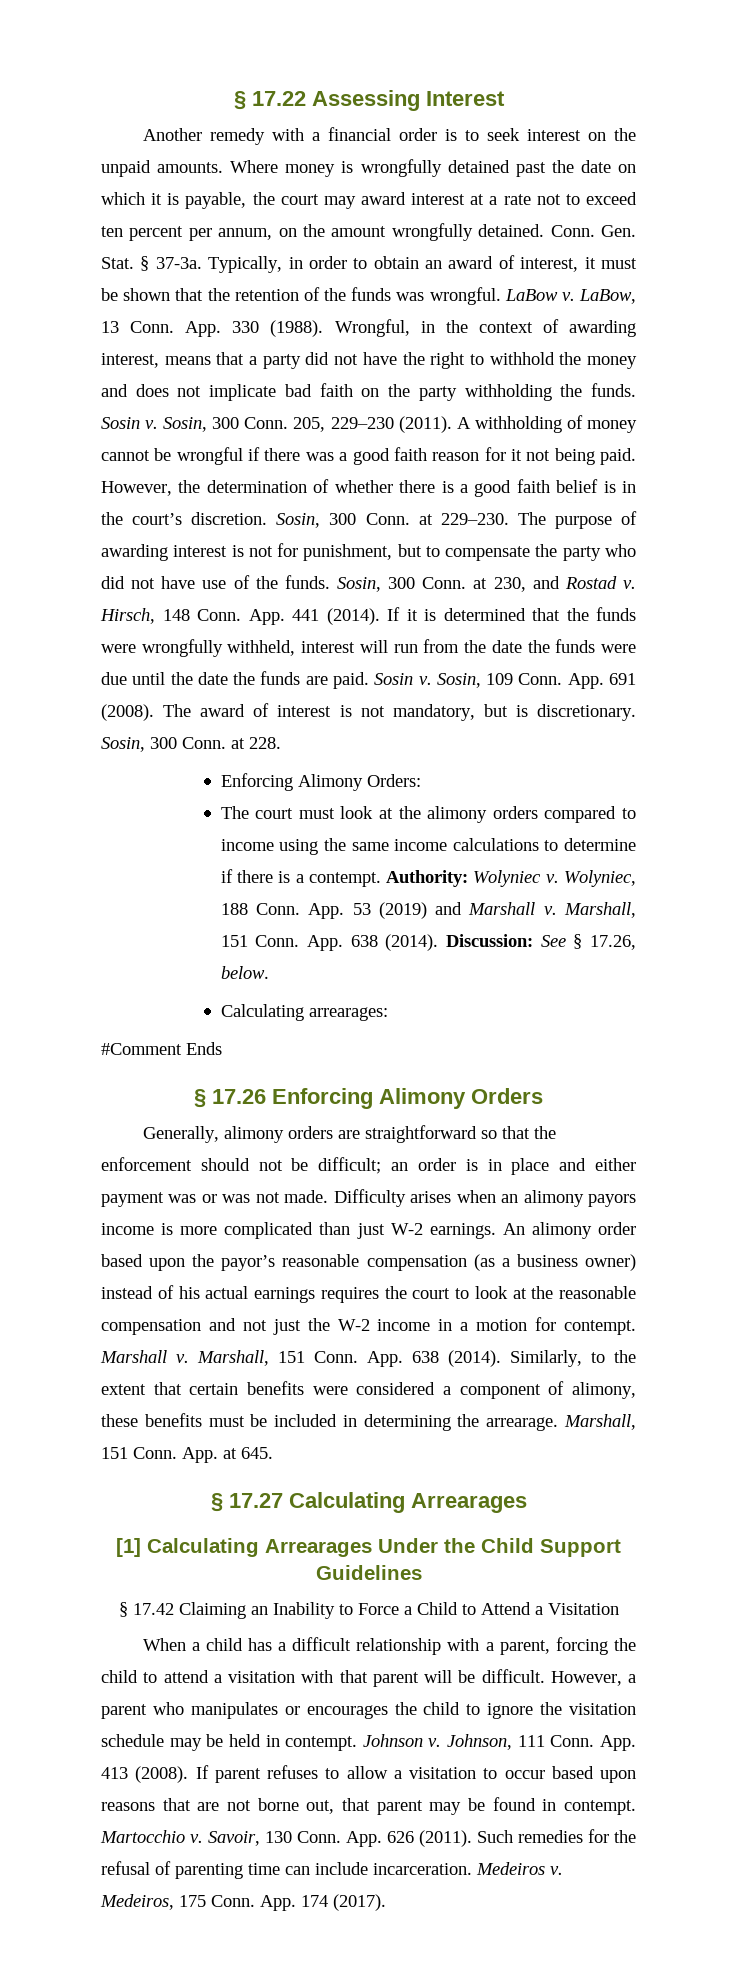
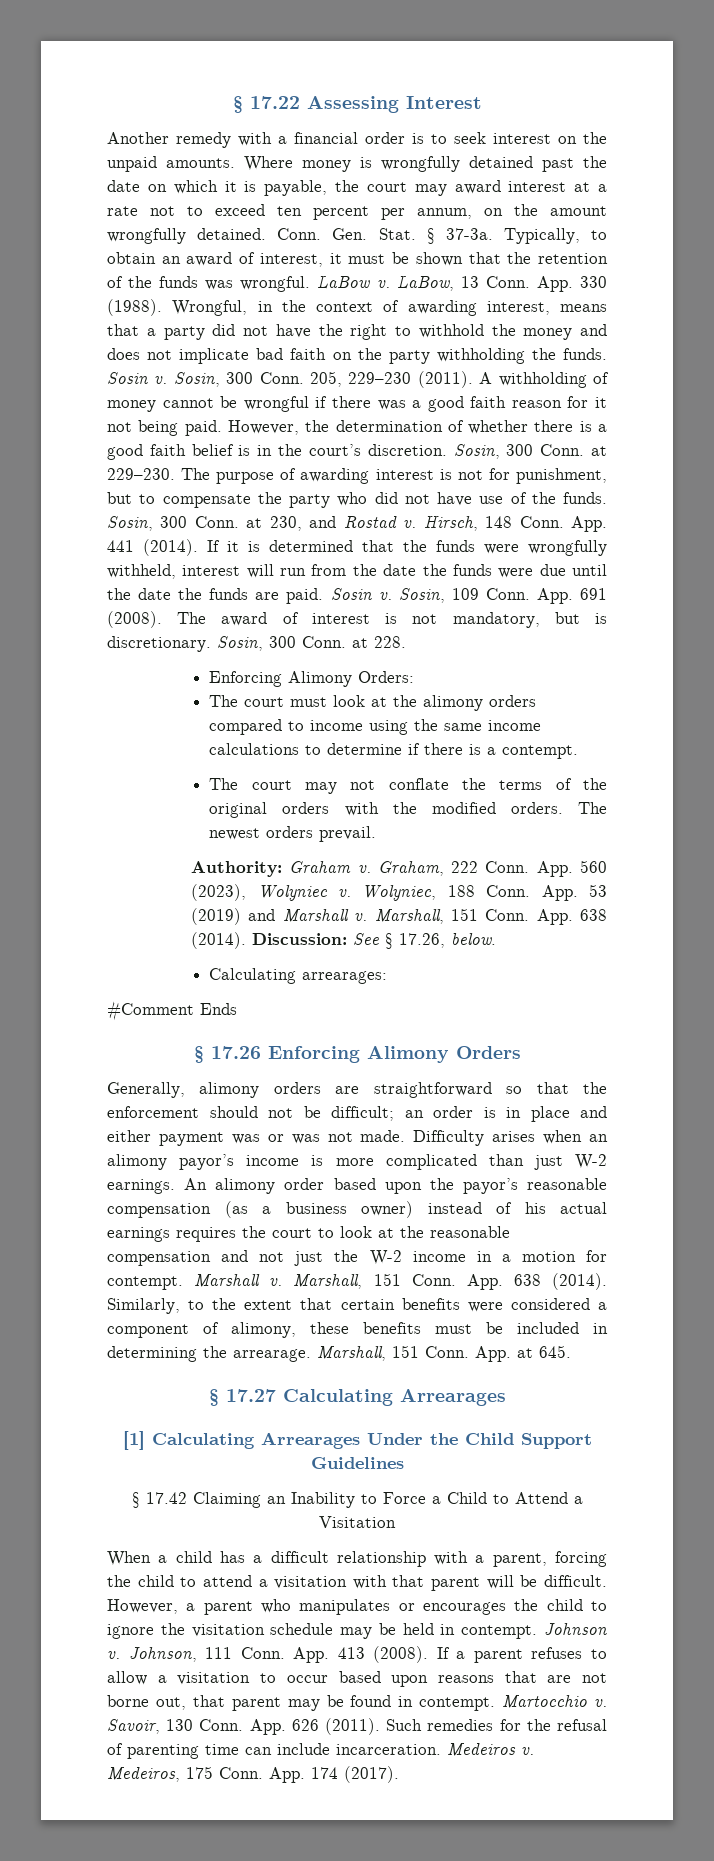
- Typically, in order to obtain an award of interest, it must be shown that the retention of the funds was wrongful.
+ Typically, to obtain an award of interest, it must be shown that the retention of the funds was wrongful.
- The court must look at the alimony orders compared to income using the same income calculations to determine if there is a contempt. Authority: Wolyniec v.
+ The court must look at the alimony orders compared to income using the same income calculations to determine if there is a contempt.
+ The court may not conflate the terms of the original orders with the modified orders. The newest orders prevail.
+ Authority: Graham v. Graham, 222 Conn. App. 560 (2023), Wolyniec v.
- Difficulty arises when an alimony payors income is more complicated than just W-2 earnings.
+ Difficulty arises when an alimony payor’s income is more complicated than just W-2 earnings.
- If parent refuses to allow a visitation to occur based upon reasons that are not borne out, that parent may be found in contempt.
+ If a parent refuses to allow a visitation to occur based upon reasons that are not borne out, that parent may be found in contempt.

